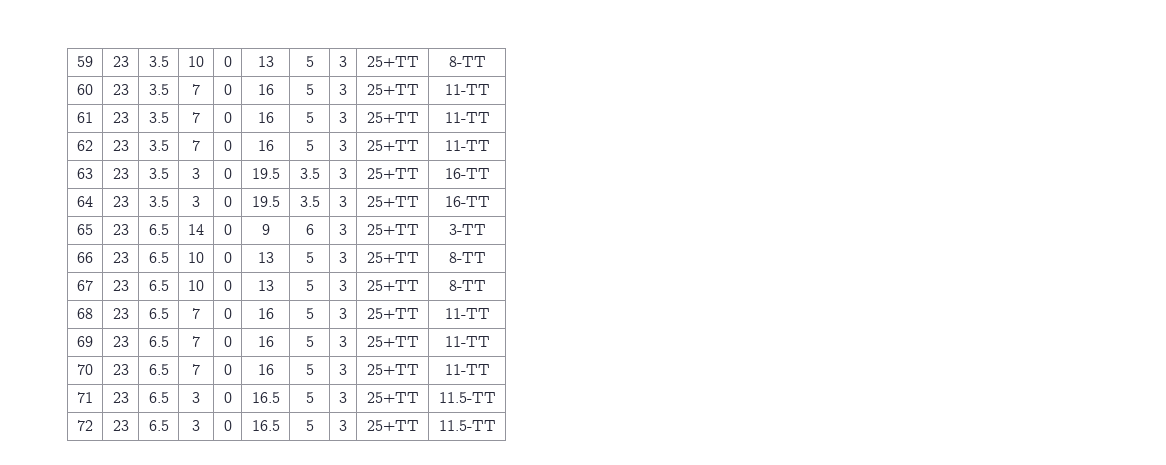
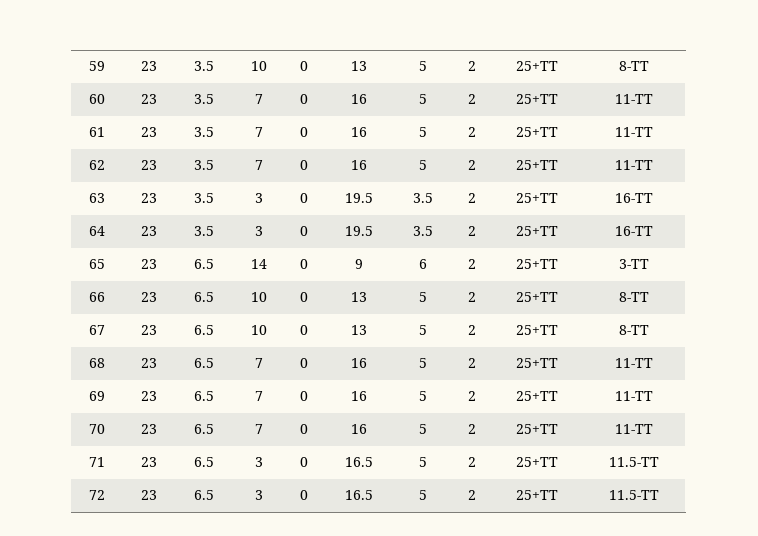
- 59 | 23 | 3.5 | 10 | 0 | 13 | 5 | 3 | 25+TT | 8-TT
+ 59 | 23 | 3.5 | 10 | 0 | 13 | 5 | 2 | 25+TT | 8-TT
- 60 | 23 | 3.5 | 7 | 0 | 16 | 5 | 3 | 25+TT | 11-TT
+ 60 | 23 | 3.5 | 7 | 0 | 16 | 5 | 2 | 25+TT | 11-TT
- 61 | 23 | 3.5 | 7 | 0 | 16 | 5 | 3 | 25+TT | 11-TT
+ 61 | 23 | 3.5 | 7 | 0 | 16 | 5 | 2 | 25+TT | 11-TT
- 62 | 23 | 3.5 | 7 | 0 | 16 | 5 | 3 | 25+TT | 11-TT
+ 62 | 23 | 3.5 | 7 | 0 | 16 | 5 | 2 | 25+TT | 11-TT
- 63 | 23 | 3.5 | 3 | 0 | 19.5 | 3.5 | 3 | 25+TT | 16-TT
+ 63 | 23 | 3.5 | 3 | 0 | 19.5 | 3.5 | 2 | 25+TT | 16-TT
- 64 | 23 | 3.5 | 3 | 0 | 19.5 | 3.5 | 3 | 25+TT | 16-TT
+ 64 | 23 | 3.5 | 3 | 0 | 19.5 | 3.5 | 2 | 25+TT | 16-TT
- 65 | 23 | 6.5 | 14 | 0 | 9 | 6 | 3 | 25+TT | 3-TT
+ 65 | 23 | 6.5 | 14 | 0 | 9 | 6 | 2 | 25+TT | 3-TT
- 66 | 23 | 6.5 | 10 | 0 | 13 | 5 | 3 | 25+TT | 8-TT
+ 66 | 23 | 6.5 | 10 | 0 | 13 | 5 | 2 | 25+TT | 8-TT
- 67 | 23 | 6.5 | 10 | 0 | 13 | 5 | 3 | 25+TT | 8-TT
+ 67 | 23 | 6.5 | 10 | 0 | 13 | 5 | 2 | 25+TT | 8-TT
- 68 | 23 | 6.5 | 7 | 0 | 16 | 5 | 3 | 25+TT | 11-TT
+ 68 | 23 | 6.5 | 7 | 0 | 16 | 5 | 2 | 25+TT | 11-TT
- 69 | 23 | 6.5 | 7 | 0 | 16 | 5 | 3 | 25+TT | 11-TT
+ 69 | 23 | 6.5 | 7 | 0 | 16 | 5 | 2 | 25+TT | 11-TT
- 70 | 23 | 6.5 | 7 | 0 | 16 | 5 | 3 | 25+TT | 11-TT
+ 70 | 23 | 6.5 | 7 | 0 | 16 | 5 | 2 | 25+TT | 11-TT
- 71 | 23 | 6.5 | 3 | 0 | 16.5 | 5 | 3 | 25+TT | 11.5-TT
+ 71 | 23 | 6.5 | 3 | 0 | 16.5 | 5 | 2 | 25+TT | 11.5-TT
- 72 | 23 | 6.5 | 3 | 0 | 16.5 | 5 | 3 | 25+TT | 11.5-TT
+ 72 | 23 | 6.5 | 3 | 0 | 16.5 | 5 | 2 | 25+TT | 11.5-TT

